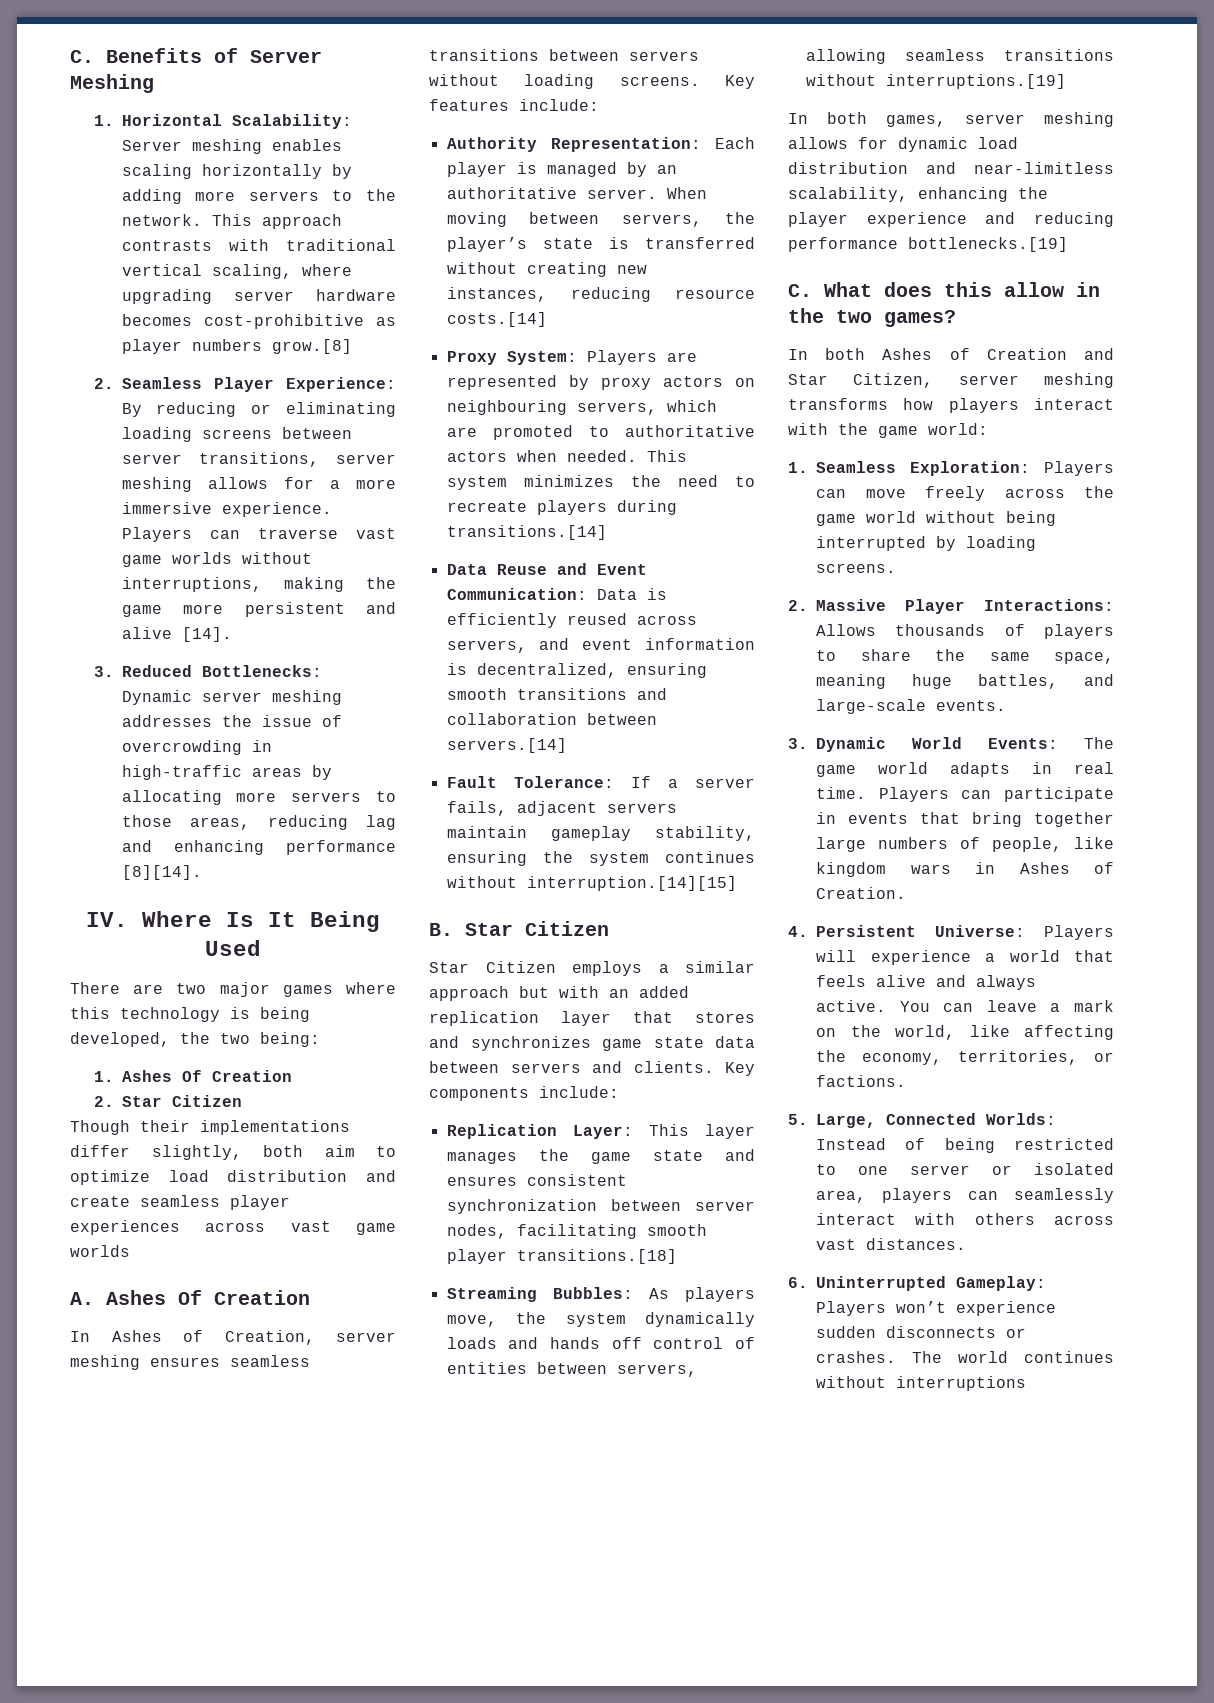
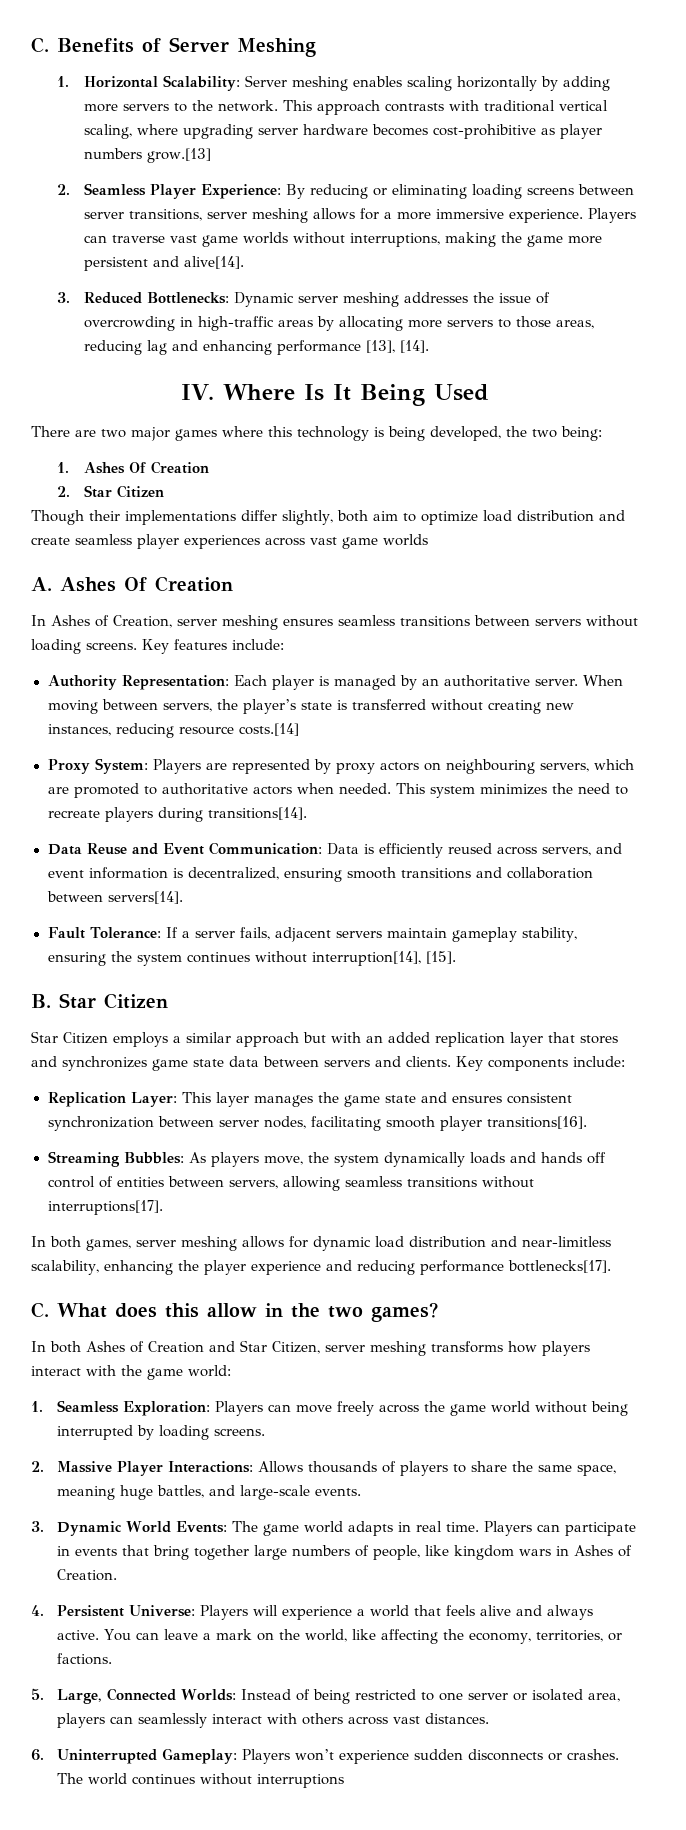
- This approach contrasts with traditional vertical scaling, where upgrading server hardware becomes cost-prohibitive as player numbers grow.[8]
+ This approach contrasts with traditional vertical scaling, where upgrading server hardware becomes cost-prohibitive as player numbers grow.[13]
- Players can traverse vast game worlds without interruptions, making the game more persistent and alive [14].
+ Players can traverse vast game worlds without interruptions, making the game more persistent and alive[14].
- 3. Reduced Bottlenecks: Dynamic server meshing addresses the issue of overcrowding in high-traffic areas by allocating more servers to those areas, reducing lag and enhancing performance [8][14].
+ 3. Reduced Bottlenecks: Dynamic server meshing addresses the issue of overcrowding in high-traffic areas by allocating more servers to those areas, reducing lag and enhancing performance [13], [14].
- This system minimizes the need to recreate players during transitions.[14]
+ This system minimizes the need to recreate players during transitions[14].
- Data Reuse and Event Communication: Data is efficiently reused across servers, and event information is decentralized, ensuring smooth transitions and collaboration between servers.[14]
+ Data Reuse and Event Communication: Data is efficiently reused across servers, and event information is decentralized, ensuring smooth transitions and collaboration between servers[14].
- Fault Tolerance: If a server fails, adjacent servers maintain gameplay stability, ensuring the system continues without interruption.[14][15]
+ Fault Tolerance: If a server fails, adjacent servers maintain gameplay stability, ensuring the system continues without interruption[14], [15].
- Replication Layer: This layer manages the game state and ensures consistent synchronization between server nodes, facilitating smooth player transitions.[18]
+ Replication Layer: This layer manages the game state and ensures consistent synchronization between server nodes, facilitating smooth player transitions[16].
- Streaming Bubbles: As players move, the system dynamically loads and hands off control of entities between servers, allowing seamless transitions without interruptions.[19]
+ Streaming Bubbles: As players move, the system dynamically loads and hands off control of entities between servers, allowing seamless transitions without interruptions[17].
- In both games, server meshing allows for dynamic load distribution and near-limitless scalability, enhancing the player experience and reducing performance bottlenecks.[19]
+ In both games, server meshing allows for dynamic load distribution and near-limitless scalability, enhancing the player experience and reducing performance bottlenecks[17].

